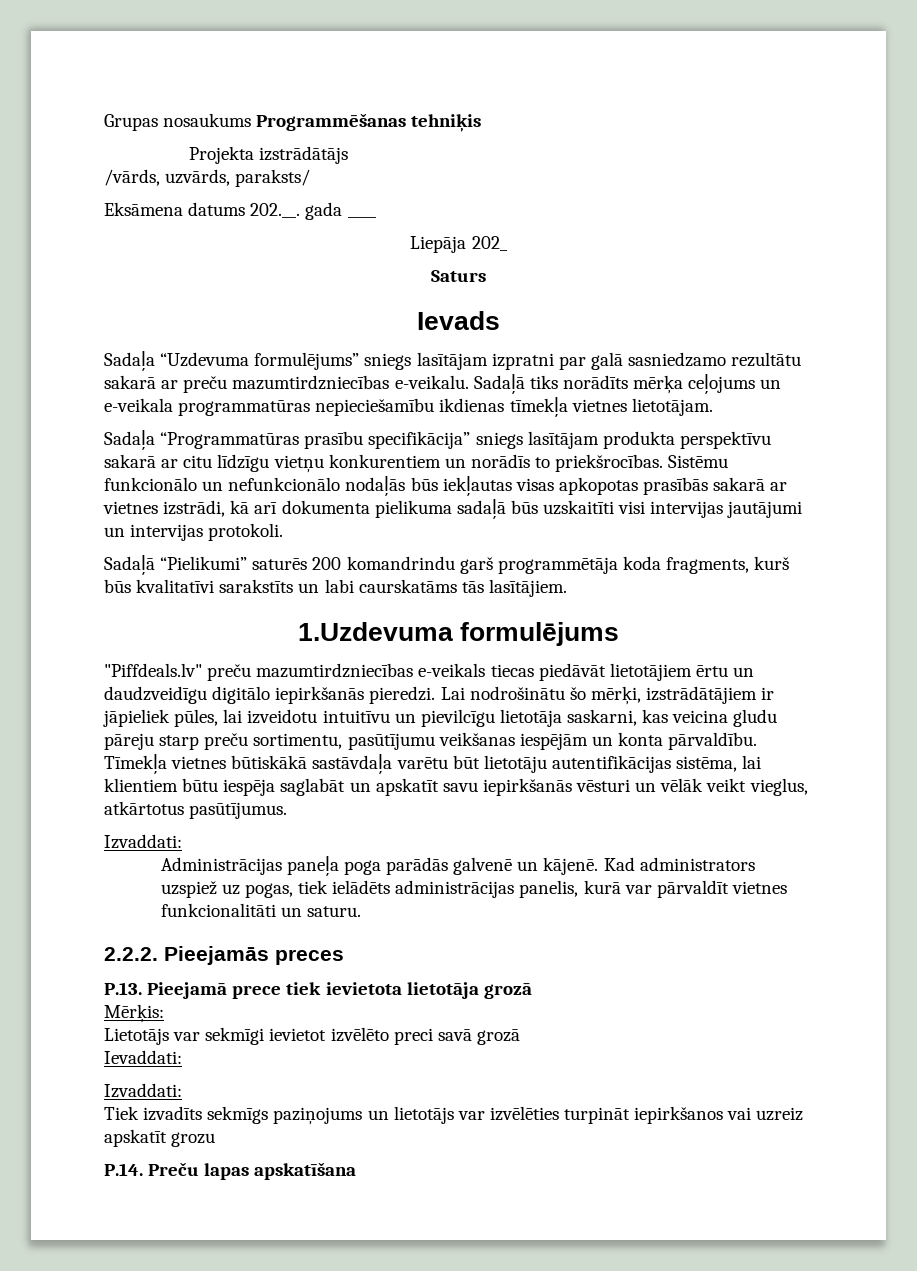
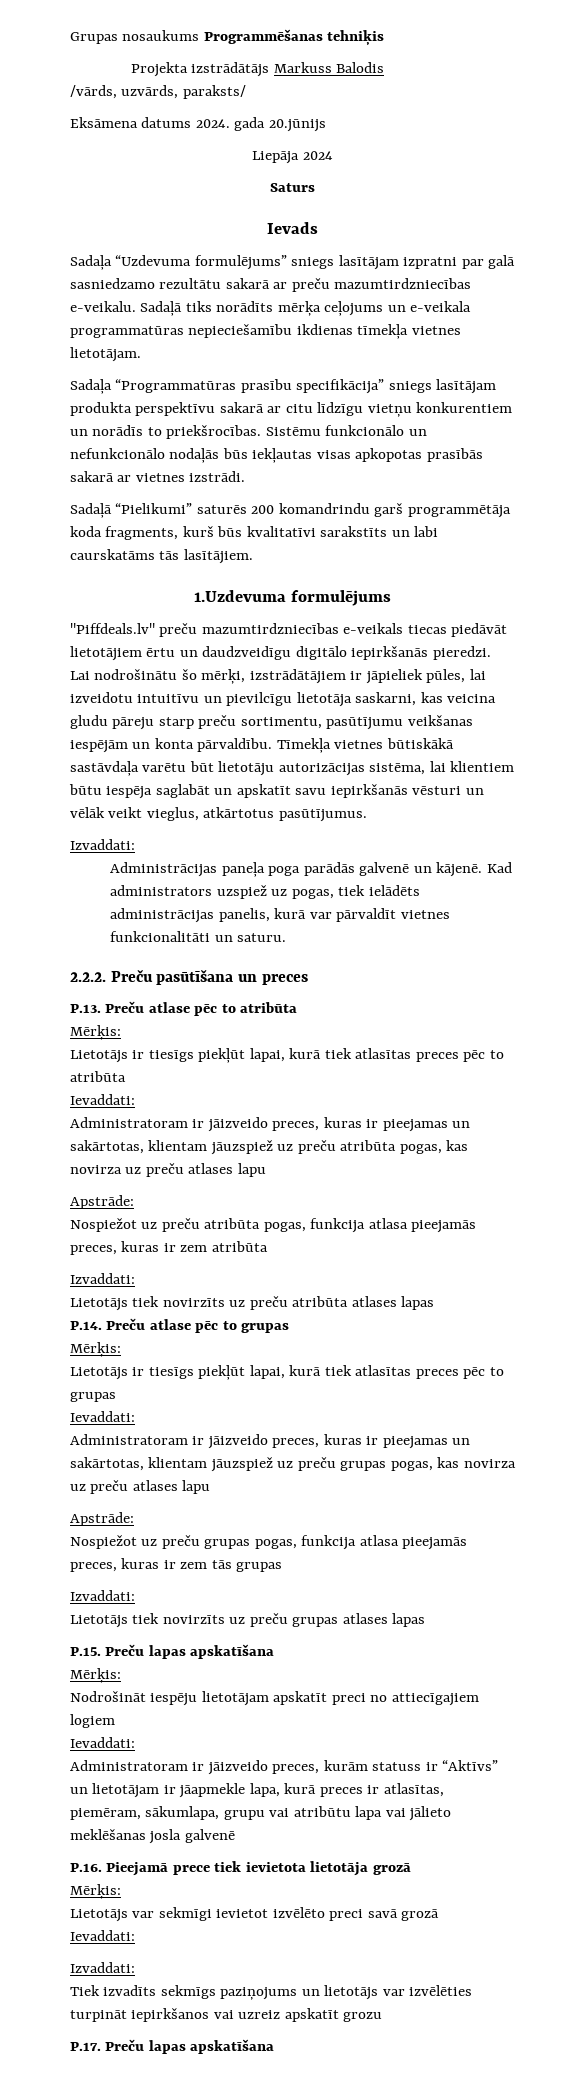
- Projekta izstrādātājs
+ Projekta izstrādātājs Markuss Balodis
- Eksāmena datums 202.__. gada ____
+ Eksāmena datums 2024. gada 20.jūnijs
- Liepāja 202_
+ Liepāja 2024
- Sistēmu funkcionālo un nefunkcionālo nodaļās būs iekļautas visas apkopotas prasībās sakarā ar vietnes izstrādi, kā arī dokumenta pielikuma sadaļā būs uzskaitīti visi intervijas jautājumi un intervijas protokoli.
+ Sistēmu funkcionālo un nefunkcionālo nodaļās būs iekļautas visas apkopotas prasībās sakarā ar vietnes izstrādi.
- Tīmekļa vietnes būtiskākā sastāvdaļa varētu būt lietotāju autentifikācijas sistēma, lai klientiem būtu iespēja saglabāt un apskatīt savu iepirkšanās vēsturi un vēlāk veikt vieglus, atkārtotus pasūtījumus.
+ Tīmekļa vietnes būtiskākā sastāvdaļa varētu būt lietotāju autorizācijas sistēma, lai klientiem būtu iespēja saglabāt un apskatīt savu iepirkšanās vēsturi un vēlāk veikt vieglus, atkārtotus pasūtījumus.
- 2.2.2. Pieejamās preces
+ 2.2.2. Preču pasūtīšana un preces
- P.13. Pieejamā prece tiek ievietota lietotāja grozā
+ P.13. Preču atlase pēc to atribūta
+ Mērķis:
+ Lietotājs ir tiesīgs piekļūt lapai, kurā tiek atlasītas preces pēc to atribūta
+ Ievaddati:
+ Administratoram ir jāizveido preces, kuras ir pieejamas un sakārtotas, klientam jāuzspiež uz preču atribūta pogas, kas novirza uz preču atlases lapu
+ Apstrāde:
+ Nospiežot uz preču atribūta pogas, funkcija atlasa pieejamās preces, kuras ir zem atribūta
+ Izvaddati:
+ Lietotājs tiek novirzīts uz preču atribūta atlases lapas
+ P.14. Preču atlase pēc to grupas
+ Mērķis:
+ Lietotājs ir tiesīgs piekļūt lapai, kurā tiek atlasītas preces pēc to grupas
+ Ievaddati:
+ Administratoram ir jāizveido preces, kuras ir pieejamas un sakārtotas, klientam jāuzspiež uz preču grupas pogas, kas novirza uz preču atlases lapu
+ Apstrāde:
+ Nospiežot uz preču grupas pogas, funkcija atlasa pieejamās preces, kuras ir zem tās grupas
+ Izvaddati:
+ Lietotājs tiek novirzīts uz preču grupas atlases lapas
+ P.15. Preču lapas apskatīšana
+ Mērķis:
+ Nodrošināt iespēju lietotājam apskatīt preci no attiecīgajiem logiem
+ Ievaddati:
+ Administratoram ir jāizveido preces, kurām statuss ir “Aktīvs” un lietotājam ir jāapmekle lapa, kurā preces ir atlasītas, piemēram, sākumlapa, grupu vai atribūtu lapa vai jālieto meklēšanas josla galvenē
+ P.16. Pieejamā prece tiek ievietota lietotāja grozā
- P.14. Preču lapas apskatīšana
+ P.17. Preču lapas apskatīšana

